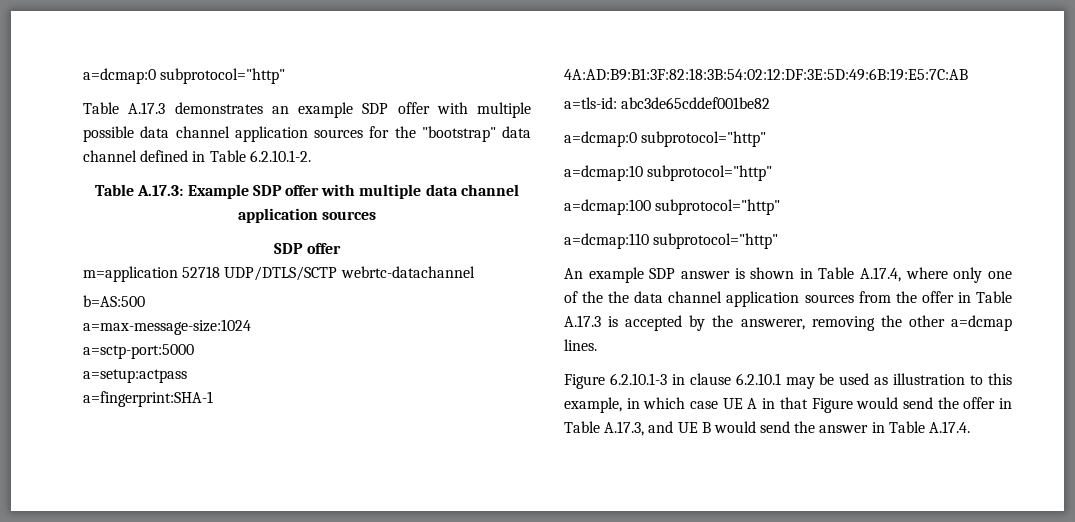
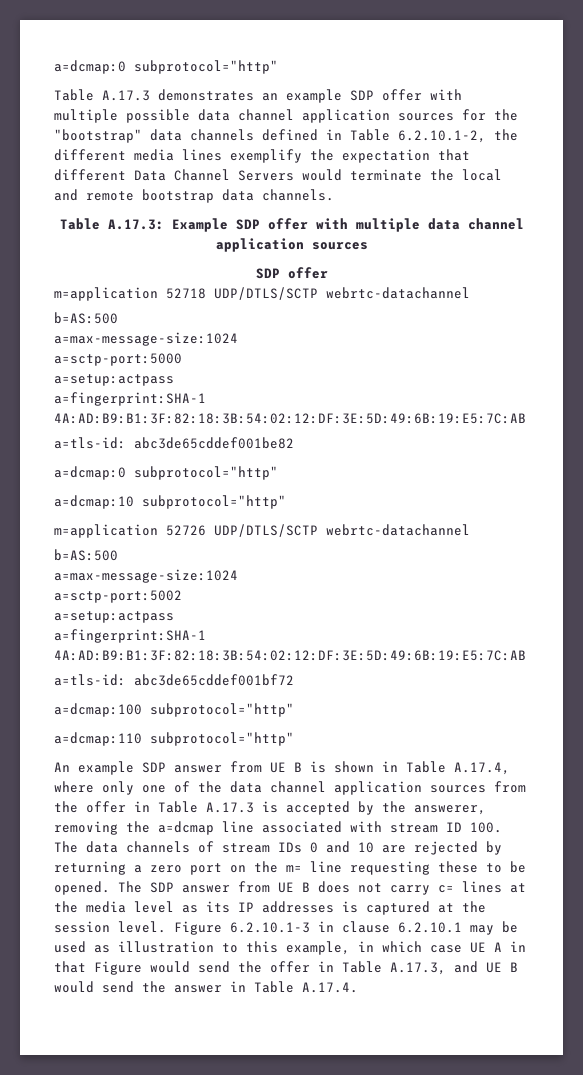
- Table A.17.3 demonstrates an example SDP offer with multiple possible data channel application sources for the "bootstrap" data channel defined in Table 6.2.10.1-2.
+ Table A.17.3 demonstrates an example SDP offer with multiple possible data channel application sources for the "bootstrap" data channels defined in Table 6.2.10.1-2, the different media lines exemplify the expectation that different Data Channel Servers would terminate the local and remote bootstrap data channels.
+ m=application 52726 UDP/DTLS/SCTP webrtc-datachannel
+ b=AS:500
+ a=max-message-size:1024
+ a=sctp-port:5002
+ a=setup:actpass
+ a=fingerprint:SHA-1 4A:AD:B9:B1:3F:82:18:3B:54:02:12:DF:3E:5D:49:6B:19:E5:7C:AB
+ a=tls-id: abc3de65cddef001bf72
- An example SDP answer is shown in Table A.17.4, where only one of the the data channel application sources from the offer in Table A.17.3 is accepted by the answerer, removing the other a=dcmap lines.
- Figure 6.2.10.1-3 in clause 6.2.10.1 may be used as illustration to this example, in which case UE A in that Figure would send the offer in Table A.17.3, and UE B would send the answer in Table A.17.4.
+ An example SDP answer from UE B is shown in Table A.17.4, where only one of the data channel application sources from the offer in Table A.17.3 is accepted by the answerer, removing the a=dcmap line associated with stream ID 100. The data channels of stream IDs 0 and 10 are rejected by returning a zero port on the m= line requesting these to be opened. The SDP answer from UE B does not carry c= lines at the media level as its IP addresses is captured at the session level. Figure 6.2.10.1-3 in clause 6.2.10.1 may be used as illustration to this example, in which case UE A in that Figure would send the offer in Table A.17.3, and UE B would send the answer in Table A.17.4.

